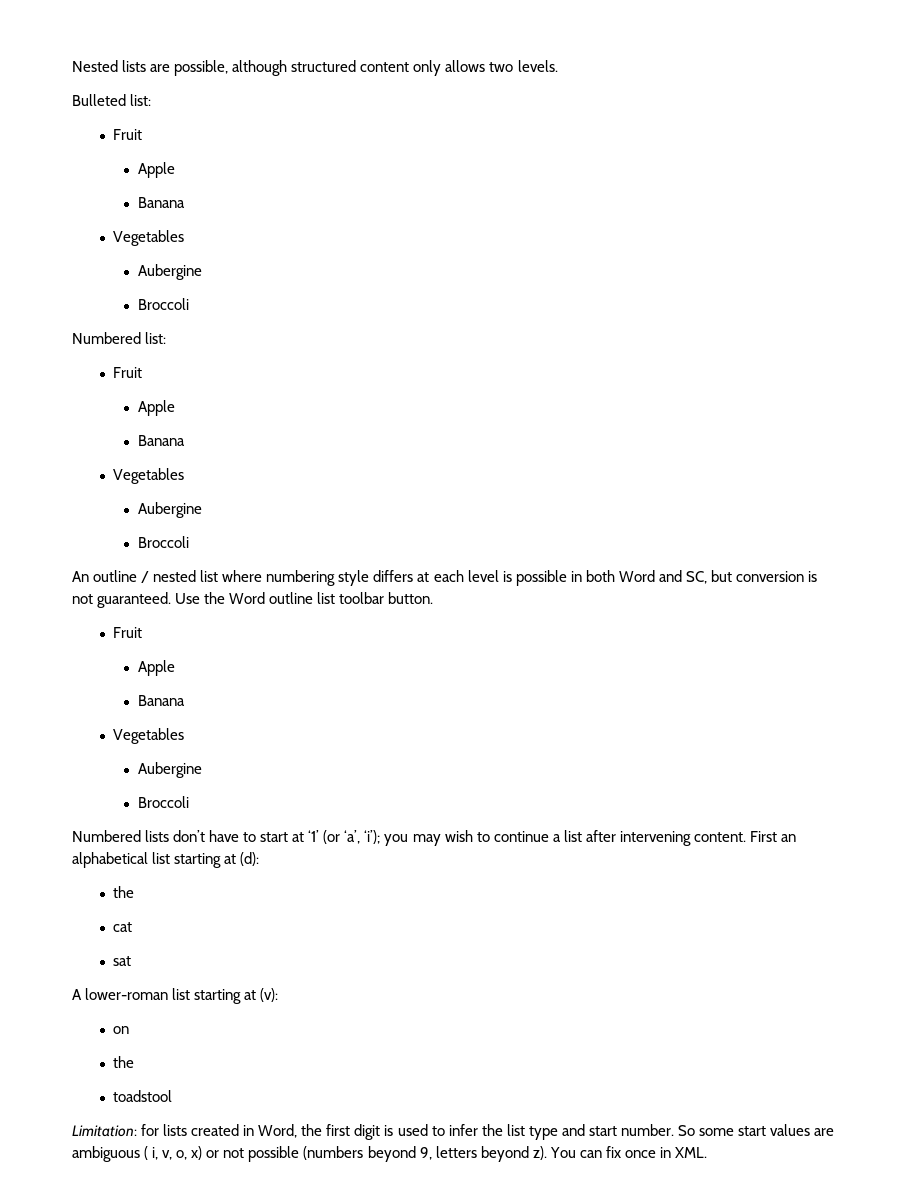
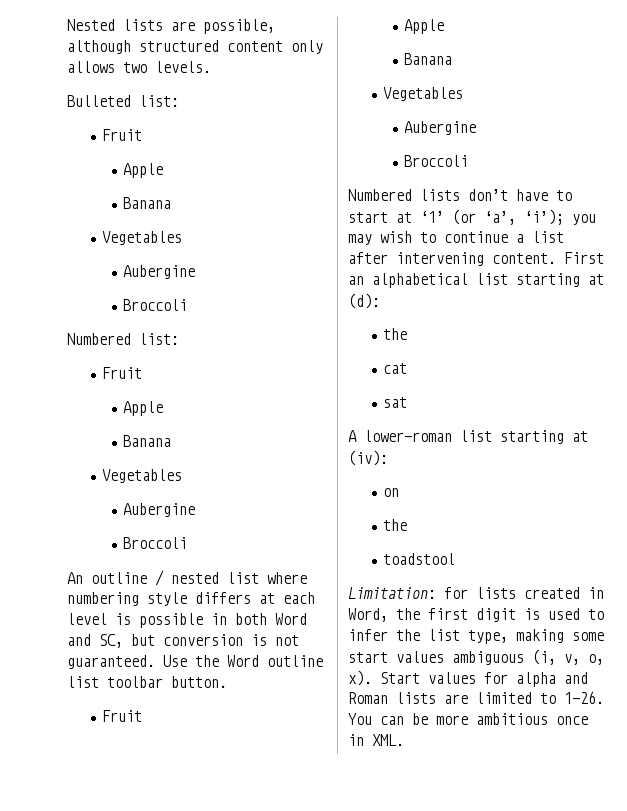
- A lower-roman list starting at (v):
+ A lower-roman list starting at (iv):
- Limitation: for lists created in Word, the first digit is used to infer the list type and start number. So some start values are ambiguous ( i, v, o, x) or not possible (numbers beyond 9, letters beyond z). You can fix once in XML.
+ Limitation: for lists created in Word, the first digit is used to infer the list type, making some start values ambiguous (i, v, o, x). Start values for alpha and Roman lists are limited to 1-26. You can be more ambitious once in XML.

